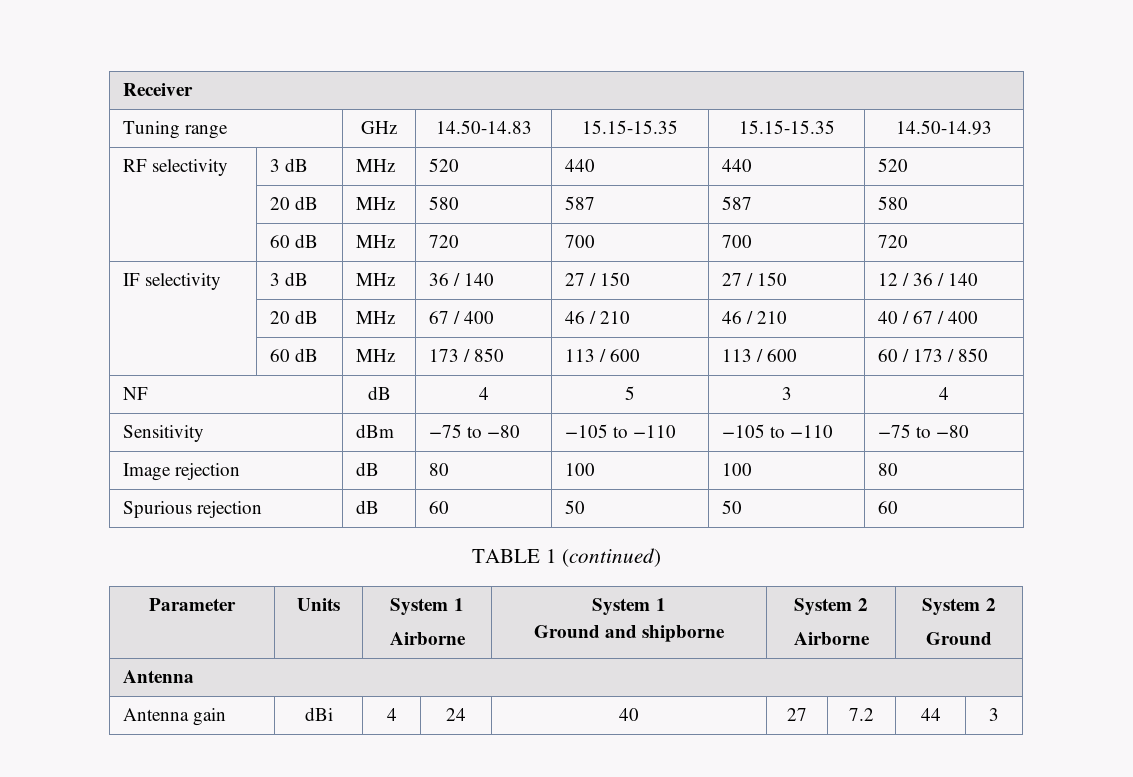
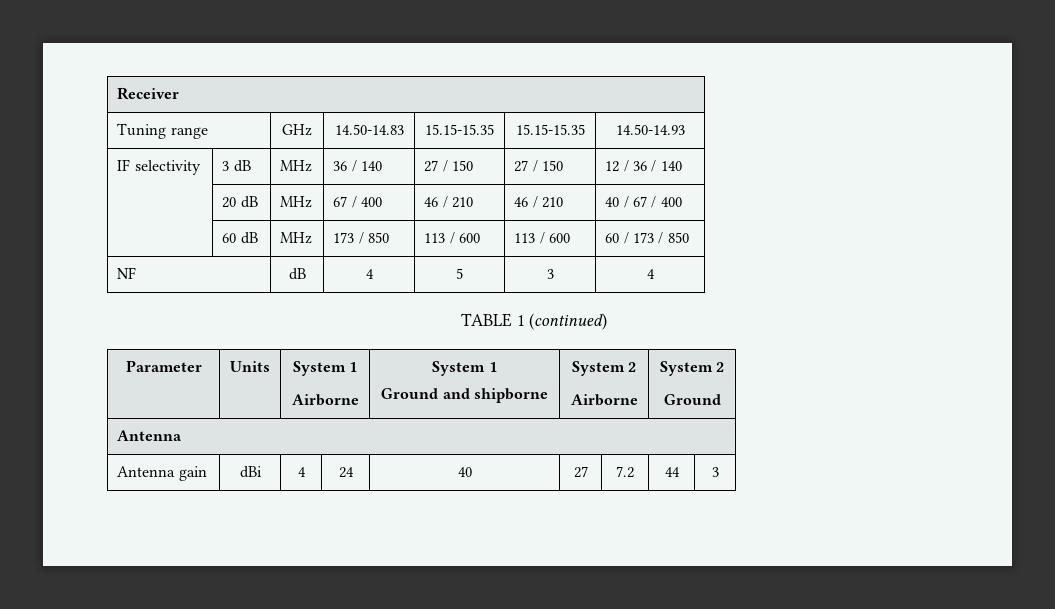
- RF selectivity | 3 dB | MHz | 520 | 440 | 440 | 520
- | 20 dB | MHz | 580 | 587 | 587 | 580
- | 60 dB | MHz | 720 | 700 | 700 | 720
- Sensitivity | dBm | −75 to −80 | −105 to −110 | −105 to −110 | −75 to −80
- Image rejection | dB | 80 | 100 | 100 | 80
- Spurious rejection | dB | 60 | 50 | 50 | 60

